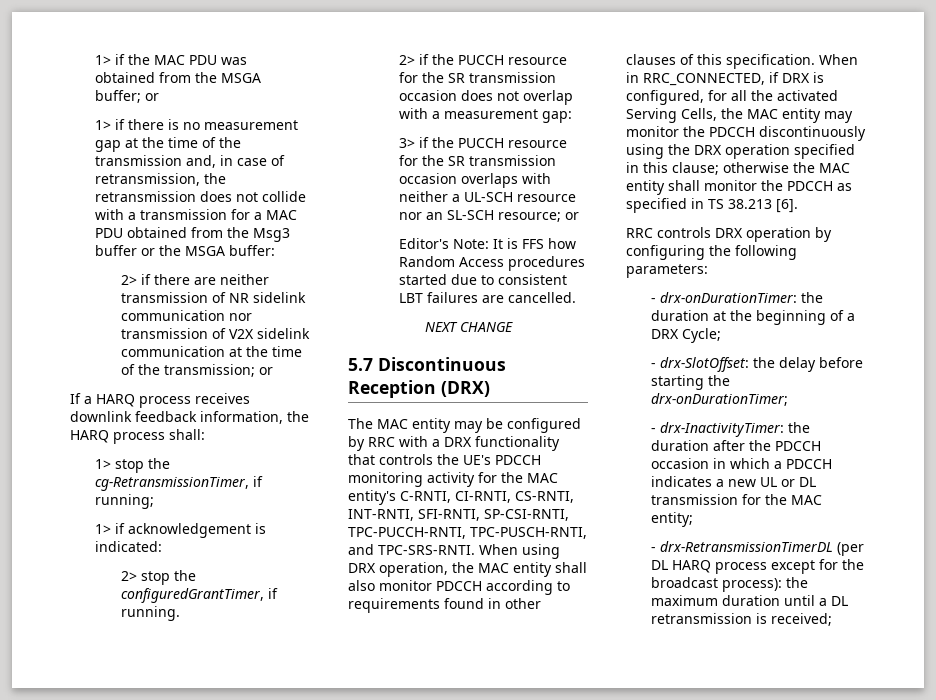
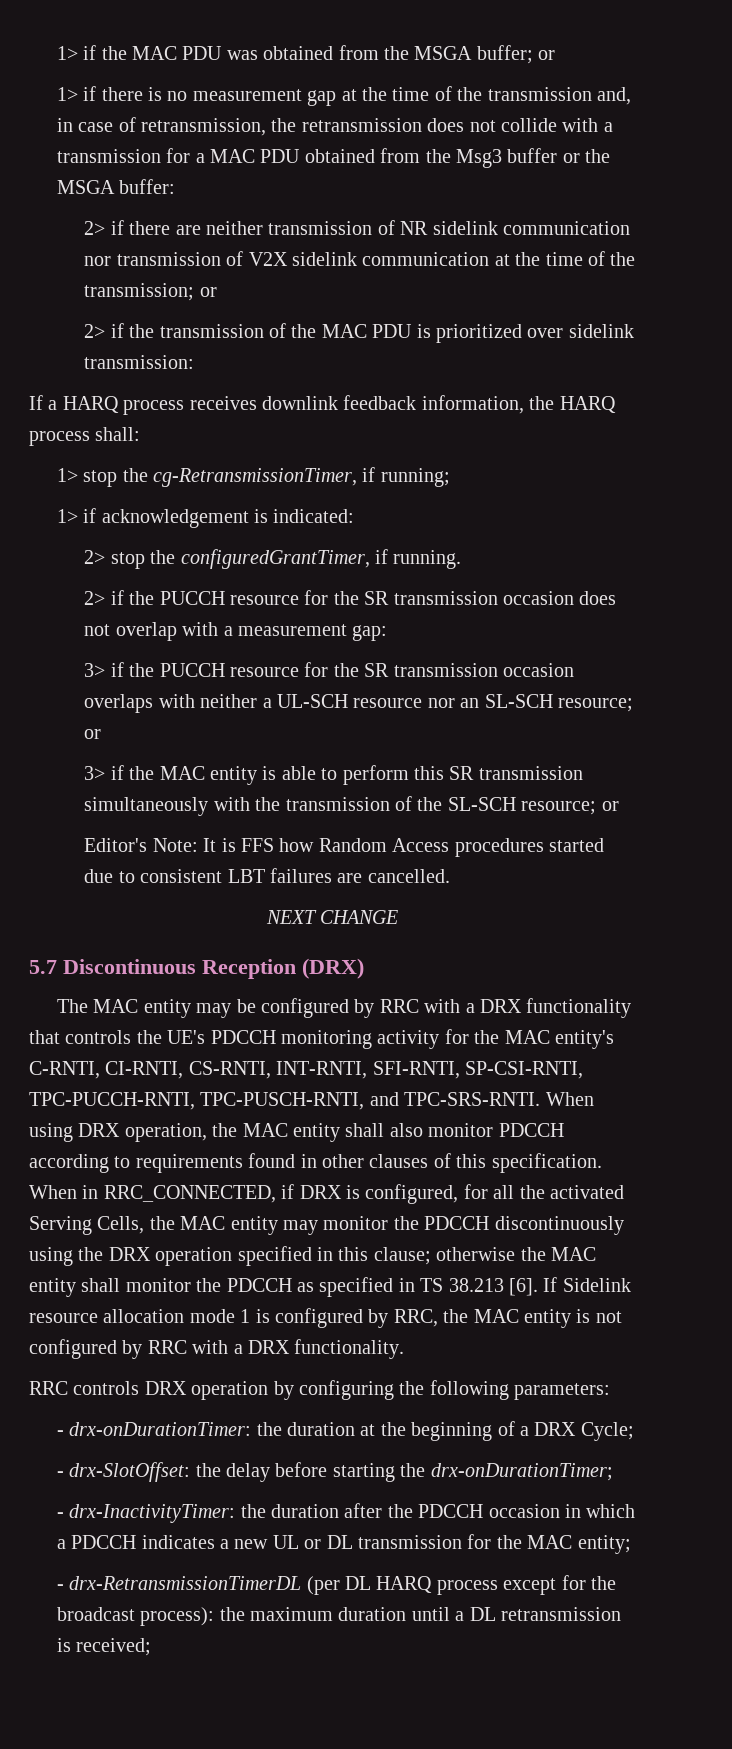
+ 2> if the transmission of the MAC PDU is prioritized over sidelink transmission:
+ 3> if the MAC entity is able to perform this SR transmission simultaneously with the transmission of the SL-SCH resource; or
+ If Sidelink resource allocation mode 1 is configured by RRC, the MAC entity is not configured by RRC with a DRX functionality.

